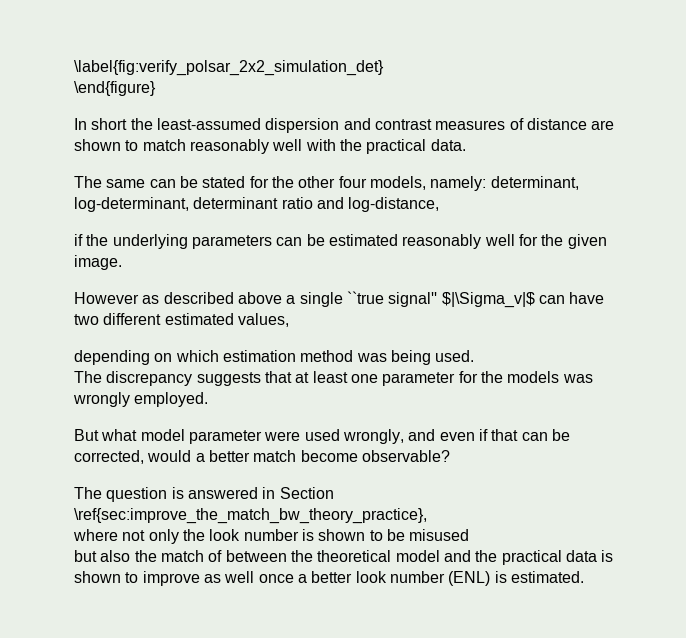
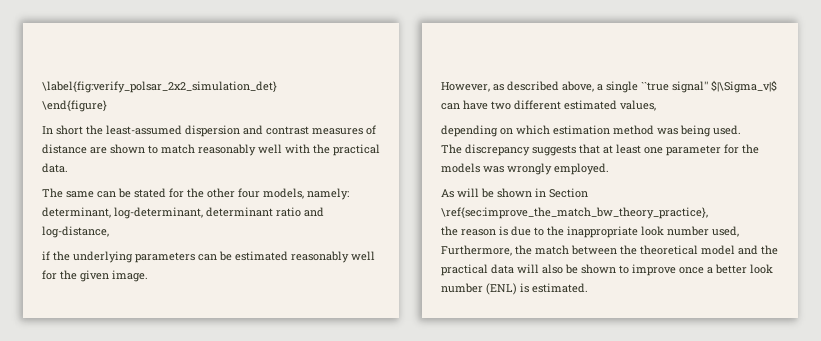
- However as described above a single ``true signal'' $|\Sigma_v|$ can have two different estimated values,
+ However, as described above, a single ``true signal'' $|\Sigma_v|$ can have two different estimated values,
- But what model parameter were used wrongly, and even if that can be corrected, would a better match become observable?
- The question is answered in Section \ref{sec:improve_the_match_bw_theory_practice},
- where not only the look number is shown to be misused
- but also the match of between the theoretical model and the practical data is shown to improve as well once a better look number (ENL) is estimated.
+ As will be shown in Section \ref{sec:improve_the_match_bw_theory_practice},
+ the reason is due to the inappropriate look number used, Furthermore, the match between the theoretical model and the practical data will also be shown to improve once a better look number (ENL) is estimated.

